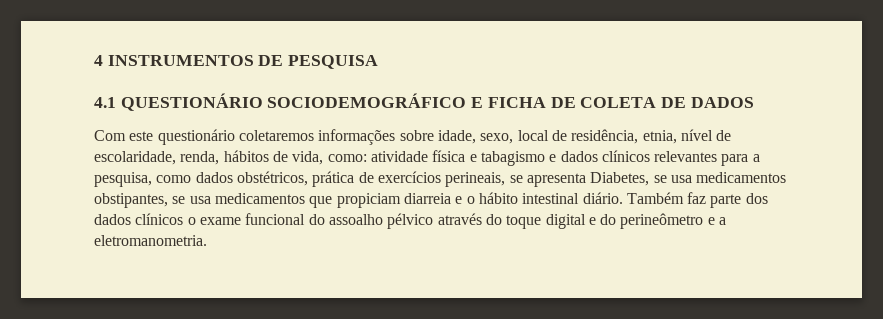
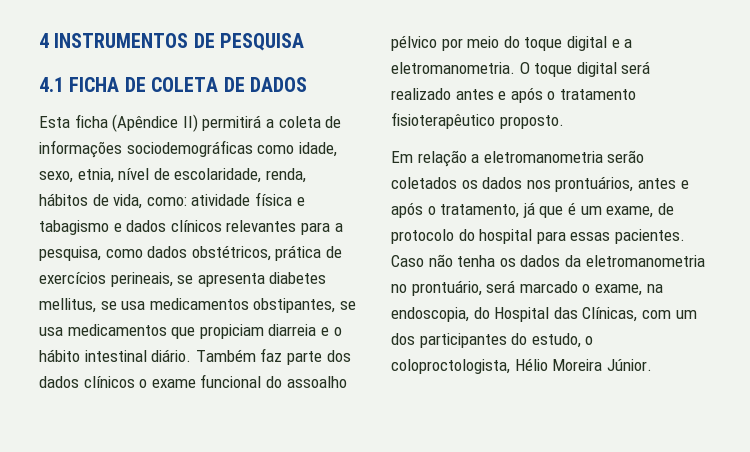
- 4.1 QUESTIONÁRIO SOCIODEMOGRÁFICO E FICHA DE COLETA DE DADOS
+ 4.1 FICHA DE COLETA DE DADOS
- Com este questionário coletaremos informações sobre idade, sexo, local de residência, etnia, nível de escolaridade, renda, hábitos de vida, como: atividade física e tabagismo e dados clínicos relevantes para a pesquisa, como dados obstétricos, prática de exercícios perineais, se apresenta Diabetes, se usa medicamentos obstipantes, se usa medicamentos que propiciam diarreia e o hábito intestinal diário.
+ Esta ficha (Apêndice II) permitirá a coleta de informações sociodemográficas como idade, sexo, etnia, nível de escolaridade, renda, hábitos de vida, como: atividade física e tabagismo e dados clínicos relevantes para a pesquisa, como dados obstétricos, prática de exercícios perineais, se apresenta diabetes mellitus, se usa medicamentos obstipantes, se usa medicamentos que propiciam diarreia e o hábito intestinal diário.
- Também faz parte dos dados clínicos o exame funcional do assoalho pélvico através do toque digital e do perineômetro e a eletromanometria.
+ Também faz parte dos dados clínicos o exame funcional do assoalho pélvico por meio do toque digital e a eletromanometria. O toque digital será realizado antes e após o tratamento fisioterapêutico proposto.
+ Em relação a eletromanometria serão coletados os dados nos prontuários, antes e após o tratamento, já que é um exame, de protocolo do hospital para essas pacientes. Caso não tenha os dados da eletromanometria no prontuário, será marcado o exame, na endoscopia, do Hospital das Clínicas, com um dos participantes do estudo, o coloproctologista, Hélio Moreira Júnior.

